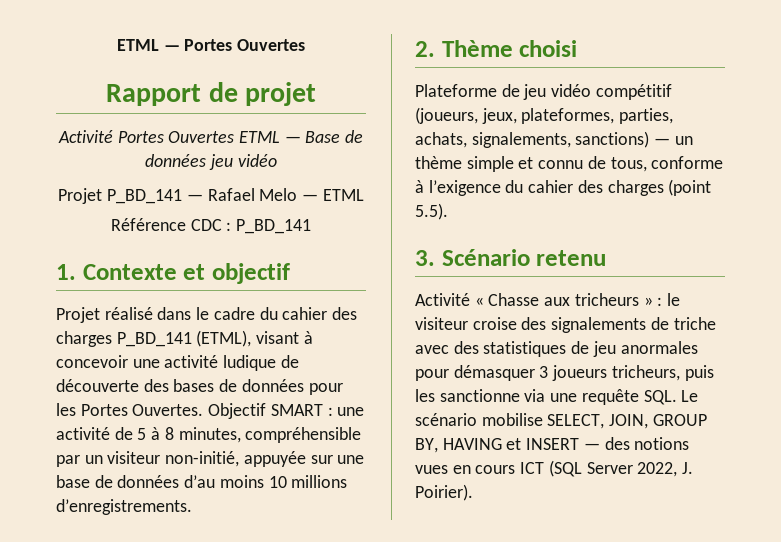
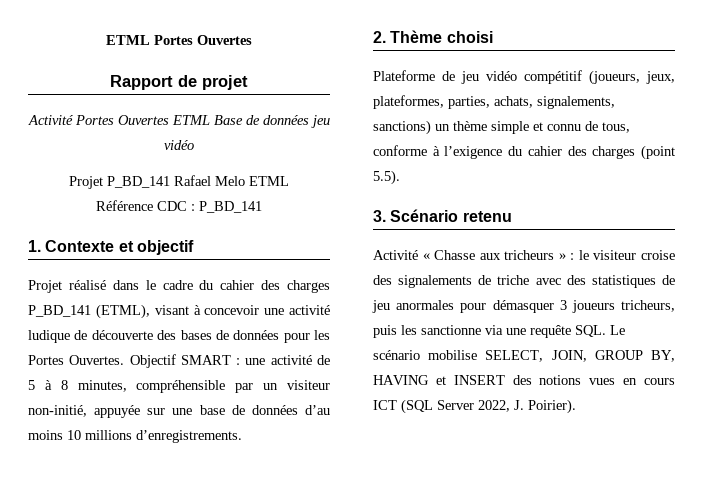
- ETML — Portes Ouvertes
+ ETML Portes Ouvertes
- Activité Portes Ouvertes ETML — Base de données jeu vidéo
+ Activité Portes Ouvertes ETML Base de données jeu vidéo
- Projet P_BD_141 — Rafael Melo — ETML
+ Projet P_BD_141 Rafael Melo ETML
- Plateforme de jeu vidéo compétitif (joueurs, jeux, plateformes, parties, achats, signalements, sanctions) — un thème simple et connu de tous, conforme à l’exigence du cahier des charges (point 5.5).
+ Plateforme de jeu vidéo compétitif (joueurs, jeux, plateformes, parties, achats, signalements, sanctions) un thème simple et connu de tous, conforme à l’exigence du cahier des charges (point 5.5).
- Activité « Chasse aux tricheurs » : le visiteur croise des signalements de triche avec des statistiques de jeu anormales pour démasquer 3 joueurs tricheurs, puis les sanctionne via une requête SQL. Le scénario mobilise SELECT, JOIN, GROUP BY, HAVING et INSERT — des notions vues en cours ICT (SQL Server 2022, J. Poirier).
+ Activité « Chasse aux tricheurs » : le visiteur croise des signalements de triche avec des statistiques de jeu anormales pour démasquer 3 joueurs tricheurs, puis les sanctionne via une requête SQL. Le scénario mobilise SELECT, JOIN, GROUP BY, HAVING et INSERT des notions vues en cours ICT (SQL Server 2022, J. Poirier).

